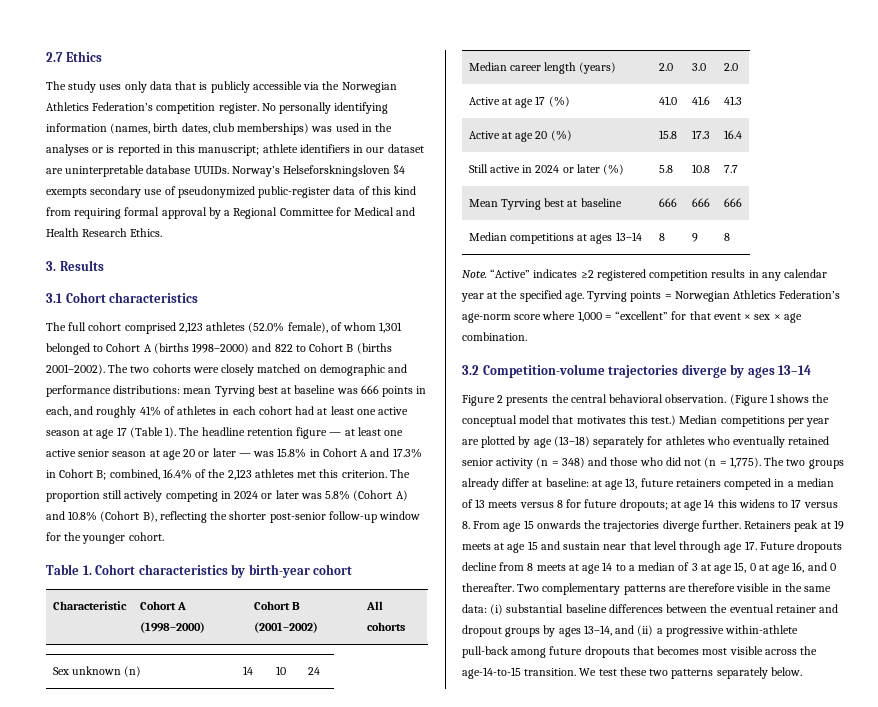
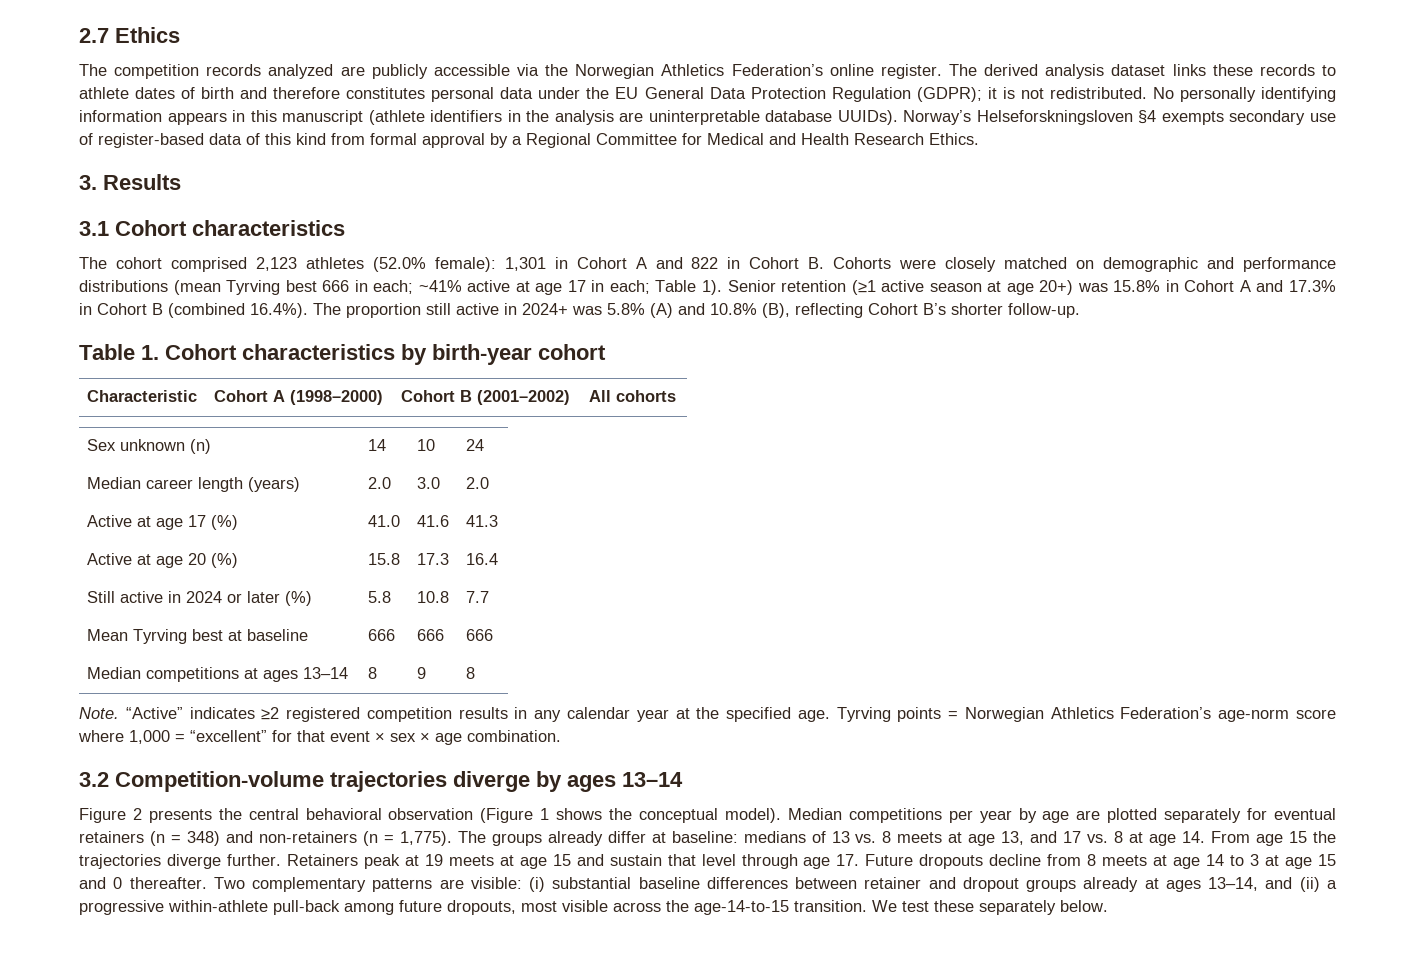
- The study uses only data that is publicly accessible via the Norwegian Athletics Federation’s competition register. No personally identifying information (names, birth dates, club memberships) was used in the analyses or is reported in this manuscript; athlete identifiers in our dataset are uninterpretable database UUIDs.
+ The competition records analyzed are publicly accessible via the Norwegian Athletics Federation’s online register. The derived analysis dataset links these records to athlete dates of birth and therefore constitutes personal data under the EU General Data Protection Regulation (GDPR); it is not redistributed. No personally identifying information appears in this manuscript (athlete identifiers in the analysis are uninterpretable database UUIDs).
- Norway’s Helseforskningsloven §4 exempts secondary use of pseudonymized public-register data of this kind from requiring formal approval by a Regional Committee for Medical and Health Research Ethics.
+ Norway’s Helseforskningsloven §4 exempts secondary use of register-based data of this kind from formal approval by a Regional Committee for Medical and Health Research Ethics.
- The full cohort comprised 2,123 athletes (52.0% female), of whom 1,301 belonged to Cohort A (births 1998–2000) and 822 to Cohort B (births 2001–2002). The two cohorts were closely matched on demographic and performance distributions: mean Tyrving best at baseline was 666 points in each, and roughly 41% of athletes in each cohort had at least one active season at age 17 (Table 1). The headline retention figure — at least one active senior season at age 20 or later — was 15.8% in Cohort A and 17.3% in Cohort B; combined, 16.4% of the 2,123 athletes met this criterion. The proportion still actively competing in 2024 or later was 5.8% (Cohort A) and 10.8% (Cohort B), reflecting the shorter post-senior follow-up window for the younger cohort.
+ The cohort comprised 2,123 athletes (52.0% female): 1,301 in Cohort A and 822 in Cohort B. Cohorts were closely matched on demographic and performance distributions (mean Tyrving best 666 in each; ~41% active at age 17 in each; Table 1). Senior retention (≥1 active season at age 20+) was 15.8% in Cohort A and 17.3% in Cohort B (combined 16.4%). The proportion still active in 2024+ was 5.8% (A) and 10.8% (B), reflecting Cohort B’s shorter follow-up.
- Figure 2 presents the central behavioral observation. (Figure 1 shows the conceptual model that motivates this test.) Median competitions per year are plotted by age (13–18) separately for athletes who eventually retained senior activity (n = 348) and those who did not (n = 1,775).
+ Figure 2 presents the central behavioral observation (Figure 1 shows the conceptual model). Median competitions per year by age are plotted separately for eventual retainers (n = 348) and non-retainers (n = 1,775).
- The two groups already differ at baseline: at age 13, future retainers competed in a median of 13 meets versus 8 for future dropouts; at age 14 this widens to 17 versus 8. From age 15 onwards the trajectories diverge further.
+ The groups already differ at baseline: medians of 13 vs. 8 meets at age 13, and 17 vs. 8 at age 14. From age 15 the trajectories diverge further.
- Retainers peak at 19 meets at age 15 and sustain near that level through age 17. Future dropouts decline from 8 meets at age 14 to a median of 3 at age 15, 0 at age 16, and 0 thereafter.
+ Retainers peak at 19 meets at age 15 and sustain that level through age 17. Future dropouts decline from 8 meets at age 14 to 3 at age 15 and 0 thereafter.
- Two complementary patterns are therefore visible in the same data: (i) substantial baseline differences between the eventual retainer and dropout groups by ages 13–14, and (ii) a progressive within-athlete pull-back among future dropouts that becomes most visible across the age-14-to-15 transition.
+ Two complementary patterns are visible: (i) substantial baseline differences between retainer and dropout groups already at ages 13–14, and (ii) a progressive within-athlete pull-back among future dropouts, most visible across the age-14-to-15 transition.
- We test these two patterns separately below.
+ We test these separately below.

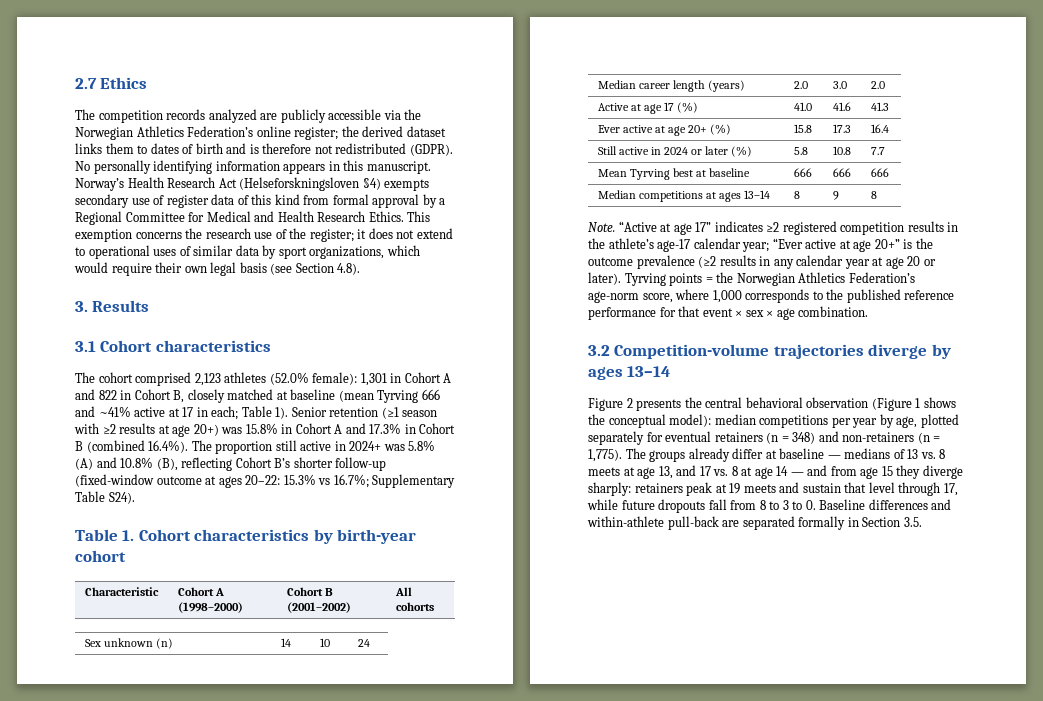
- The competition records analyzed are publicly accessible via the Norwegian Athletics Federation’s online register. The derived analysis dataset links these records to athlete dates of birth and therefore constitutes personal data under the EU General Data Protection Regulation (GDPR); it is not redistributed.
+ The competition records analyzed are publicly accessible via the Norwegian Athletics Federation’s online register; the derived dataset links them to dates of birth and is therefore not redistributed (GDPR).
- No personally identifying information appears in this manuscript (athlete identifiers in the analysis are uninterpretable database UUIDs). Norway’s Helseforskningsloven §4 exempts secondary use of register-based data of this kind from formal approval by a Regional Committee for Medical and Health Research Ethics.
+ No personally identifying information appears in this manuscript. Norway’s Health Research Act (Helseforskningsloven §4) exempts secondary use of register data of this kind from formal approval by a Regional Committee for Medical and Health Research Ethics. This exemption concerns the research use of the register; it does not extend to operational uses of similar data by sport organizations, which would require their own legal basis (see Section 4.8).
- The cohort comprised 2,123 athletes (52.0% female): 1,301 in Cohort A and 822 in Cohort B. Cohorts were closely matched on demographic and performance distributions (mean Tyrving best 666 in each; ~41% active at age 17 in each; Table 1).
+ The cohort comprised 2,123 athletes (52.0% female): 1,301 in Cohort A and 822 in Cohort B, closely matched at baseline (mean Tyrving 666 and ~41% active at 17 in each; Table 1).
- Senior retention (≥1 active season at age 20+) was 15.8% in Cohort A and 17.3% in Cohort B (combined 16.4%). The proportion still active in 2024+ was 5.8% (A) and 10.8% (B), reflecting Cohort B’s shorter follow-up.
+ Senior retention (≥1 season with ≥2 results at age 20+) was 15.8% in Cohort A and 17.3% in Cohort B (combined 16.4%). The proportion still active in 2024+ was 5.8% (A) and 10.8% (B), reflecting Cohort B’s shorter follow-up (fixed-window outcome at ages 20–22: 15.3% vs 16.7%; Supplementary Table S24).
- Active at age 20 (%) | 15.8 | 17.3 | 16.4
+ Ever active at age 20+ (%) | 15.8 | 17.3 | 16.4
- “Active” indicates ≥2 registered competition results in any calendar year at the specified age.
+ “Active at age 17” indicates ≥2 registered competition results in the athlete’s age-17 calendar year; “Ever active at age 20+” is the outcome prevalence (≥2 results in any calendar year at age 20 or later).
- Tyrving points = Norwegian Athletics Federation’s age-norm score where 1,000 = “excellent” for that event × sex × age combination.
+ Tyrving points = the Norwegian Athletics Federation’s age-norm score, where 1,000 corresponds to the published reference performance for that event × sex × age combination.
- Figure 2 presents the central behavioral observation (Figure 1 shows the conceptual model). Median competitions per year by age are plotted separately for eventual retainers (n = 348) and non-retainers (n = 1,775).
+ Figure 2 presents the central behavioral observation (Figure 1 shows the conceptual model): median competitions per year by age, plotted separately for eventual retainers (n = 348) and non-retainers (n = 1,775).
- The groups already differ at baseline: medians of 13 vs. 8 meets at age 13, and 17 vs. 8 at age 14. From age 15 the trajectories diverge further. Retainers peak at 19 meets at age 15 and sustain that level through age 17. Future dropouts decline from 8 meets at age 14 to 3 at age 15 and 0 thereafter. Two complementary patterns are visible: (i) substantial baseline differences between retainer and dropout groups already at ages 13–14, and (ii) a progressive within-athlete pull-back among future dropouts, most visible across the age-14-to-15 transition. We test these separately below.
+ The groups already differ at baseline — medians of 13 vs. 8 meets at age 13, and 17 vs. 8 at age 14 — and from age 15 they diverge sharply: retainers peak at 19 meets and sustain that level through 17, while future dropouts fall from 8 to 3 to 0. Baseline differences and within-athlete pull-back are separated formally in Section 3.5.

